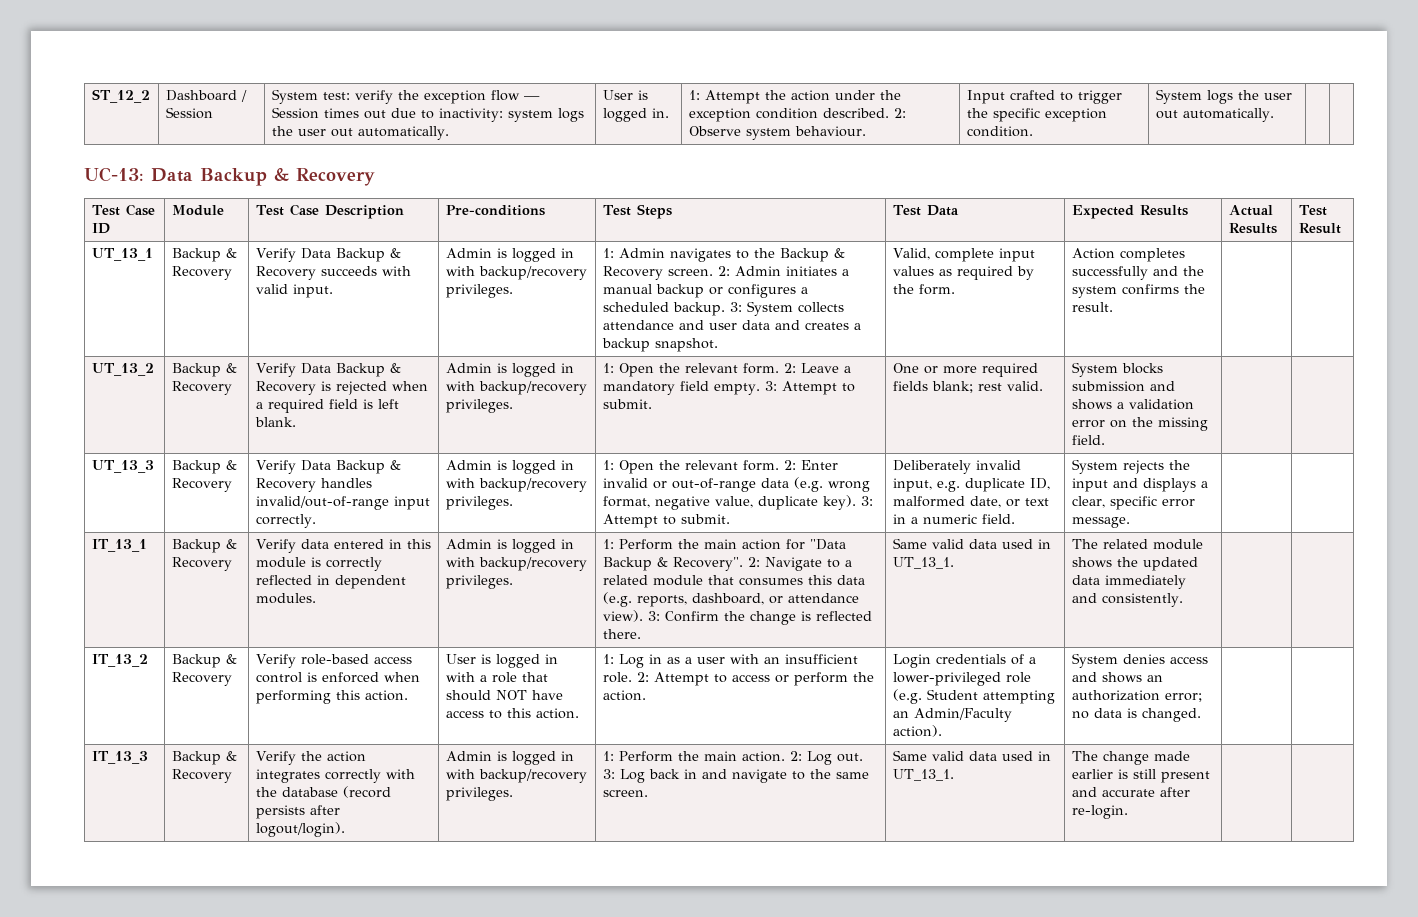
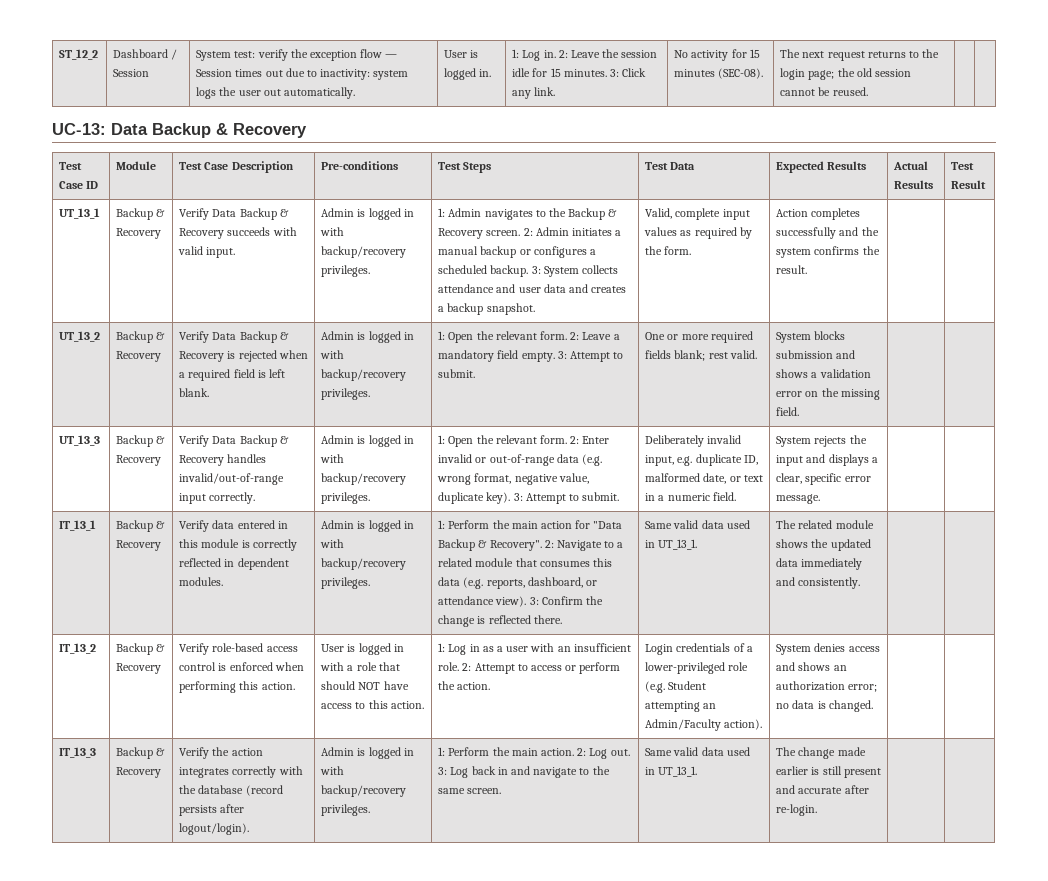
- 1: Attempt the action under the exception condition described. 2: Observe system behaviour. | Input crafted to trigger the specific exception condition. | System logs the user out automatically.
+ 1: Log in. 2: Leave the session idle for 15 minutes. 3: Click any link. | No activity for 15 minutes (SEC-08). | The next request returns to the login page; the old session cannot be reused.

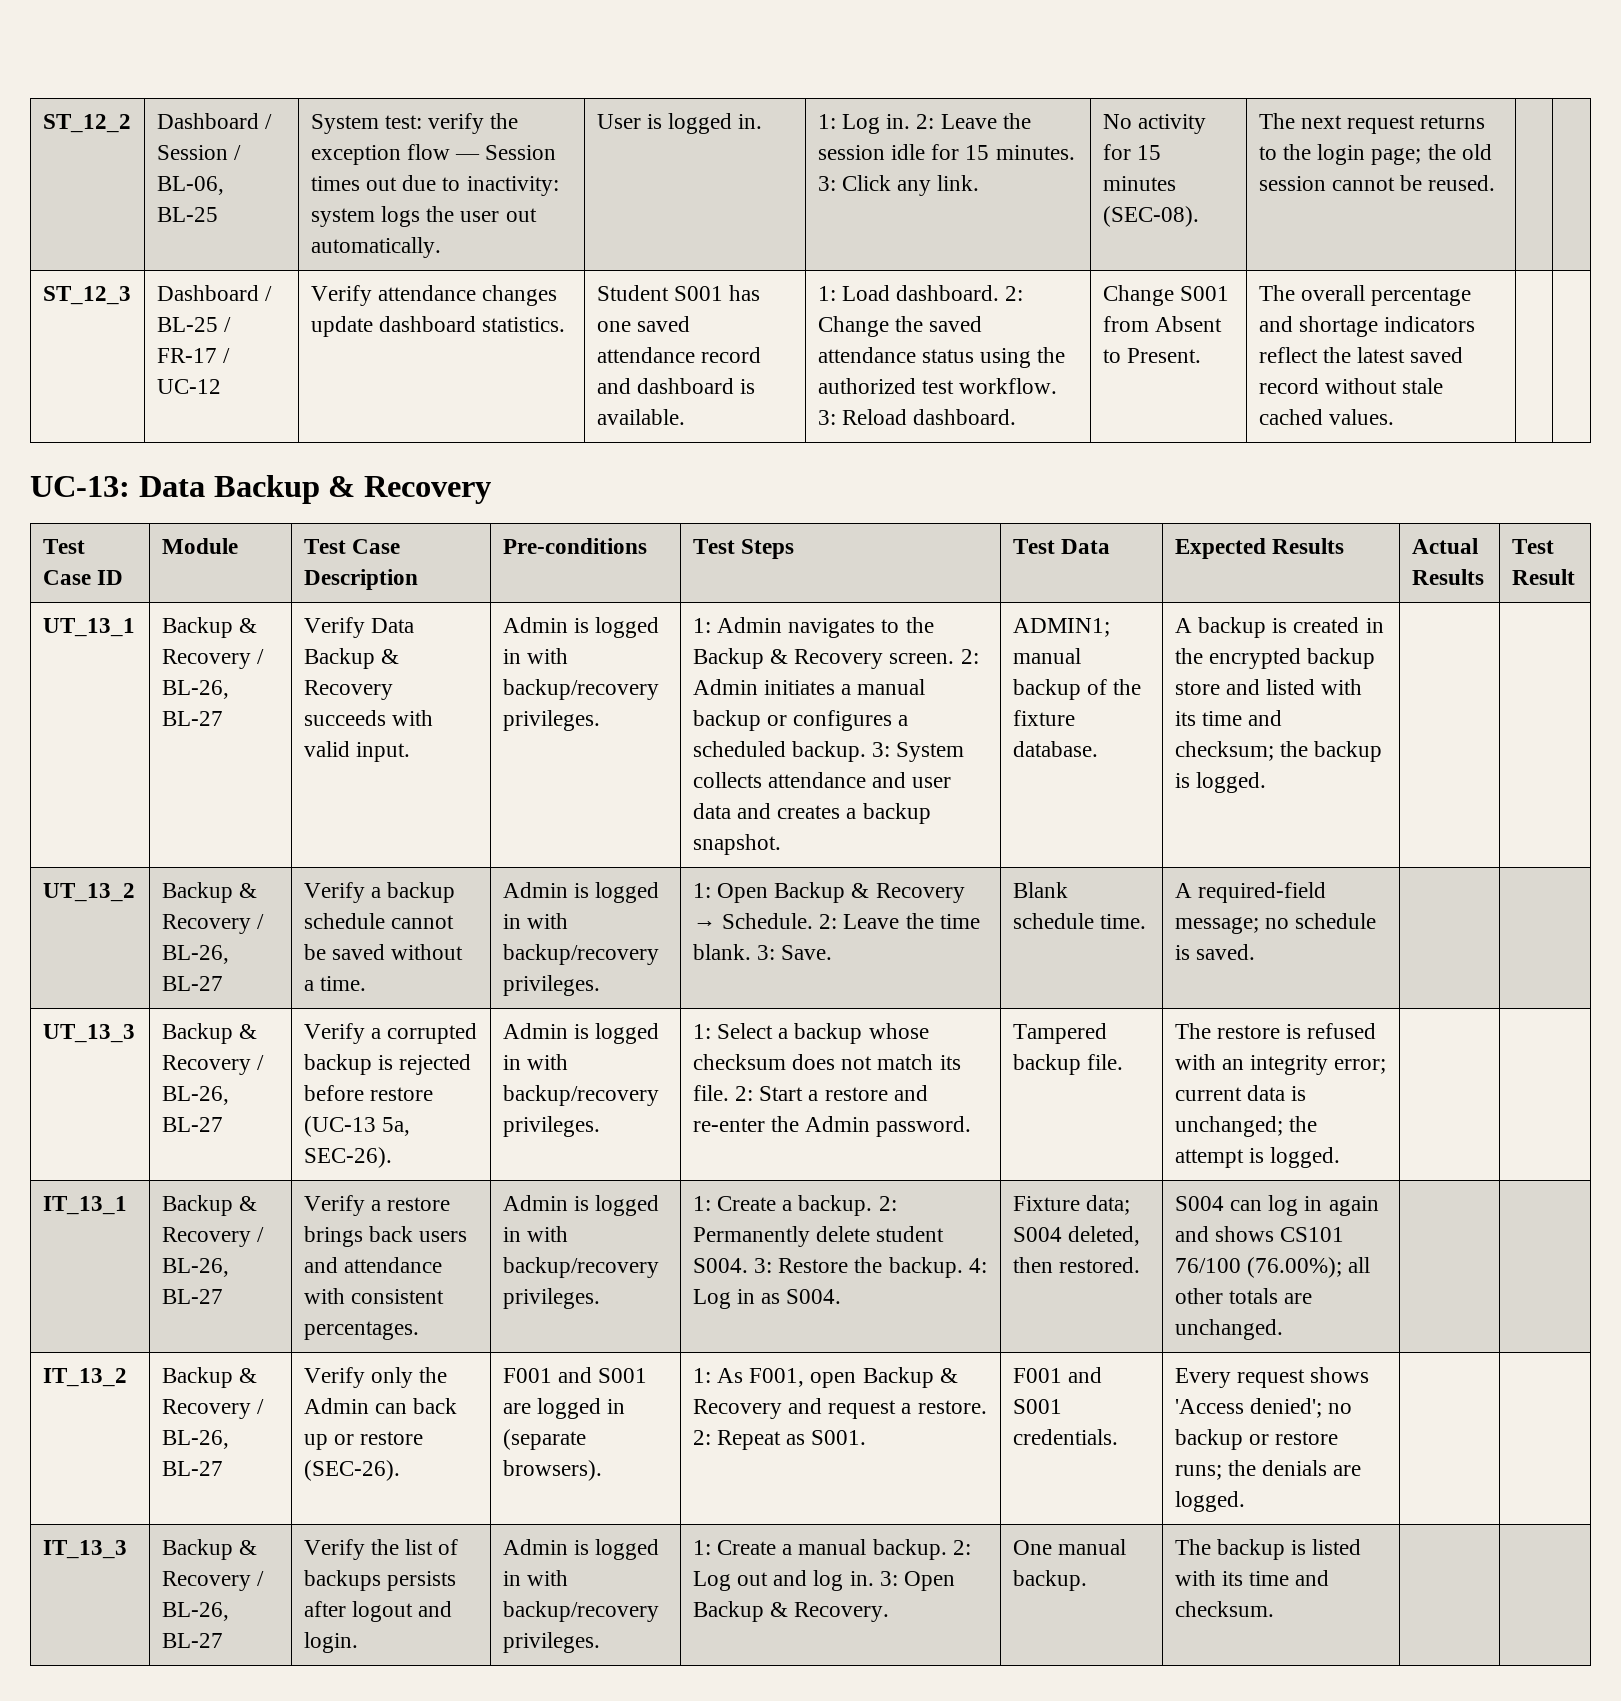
- Dashboard / Session
+ Dashboard / Session / BL-06, BL-25
+ ST_12_3 | Dashboard / BL-25 / FR-17 / UC-12 | Verify attendance changes update dashboard statistics. | Student S001 has one saved attendance record and dashboard is available. | 1: Load dashboard. 2: Change the saved attendance status using the authorized test workflow. 3: Reload dashboard. | Change S001 from Absent to Present. | The overall percentage and shortage indicators reflect the latest saved record without stale cached values.
- UT_13_1 | Backup & Recovery
+ UT_13_1 | Backup & Recovery / BL-26, BL-27
- Valid, complete input values as required by the form. | Action completes successfully and the system confirms the result. | |
- UT_13_2 | Backup & Recovery | Verify Data Backup & Recovery is rejected when a required field is left blank. | Admin is logged in with backup/recovery privileges. | 1: Open the relevant form. 2: Leave a mandatory field empty. 3: Attempt to submit. | One or more required fields blank; rest valid. | System blocks submission and shows a validation error on the missing field. | |
- UT_13_3 | Backup & Recovery | Verify Data Backup & Recovery handles invalid/out-of-range input correctly. | Admin is logged in with backup/recovery privileges. | 1: Open the relevant form. 2: Enter invalid or out-of-range data (e.g. wrong format, negative value, duplicate key). 3: Attempt to submit. | Deliberately invalid input, e.g. duplicate ID, malformed date, or text in a numeric field. | System rejects the input and displays a clear, specific error message. | |
- IT_13_1 | Backup & Recovery | Verify data entered in this module is correctly reflected in dependent modules. | Admin is logged in with backup/recovery privileges. | 1: Perform the main action for "Data Backup & Recovery". 2: Navigate to a related module that consumes this data (e.g. reports, dashboard, or attendance view). 3: Confirm the change is reflected there. | Same valid data used in UT_13_1. | The related module shows the updated data immediately and consistently. | |
- IT_13_2 | Backup & Recovery | Verify role-based access control is enforced when performing this action. | User is logged in with a role that should NOT have access to this action. | 1: Log in as a user with an insufficient role. 2: Attempt to access or perform the action. | Login credentials of a lower-privileged role (e.g. Student attempting an Admin/Faculty action). | System denies access and shows an authorization error; no data is changed.
+ ADMIN1; manual backup of the fixture database. | A backup is created in the encrypted backup store and listed with its time and checksum; the backup is logged. | |
+ UT_13_2 | Backup & Recovery / BL-26, BL-27 | Verify a backup schedule cannot be saved without a time. | Admin is logged in with backup/recovery privileges. | 1: Open Backup & Recovery → Schedule. 2: Leave the time blank. 3: Save. | Blank schedule time. | A required-field message; no schedule is saved. | |
+ UT_13_3 | Backup & Recovery / BL-26, BL-27 | Verify a corrupted backup is rejected before restore (UC-13 5a, SEC-26). | Admin is logged in with backup/recovery privileges. | 1: Select a backup whose checksum does not match its file. 2: Start a restore and re-enter the Admin password. | Tampered backup file. | The restore is refused with an integrity error; current data is unchanged; the attempt is logged. | |
+ IT_13_1 | Backup & Recovery / BL-26, BL-27 | Verify a restore brings back users and attendance with consistent percentages. | Admin is logged in with backup/recovery privileges. | 1: Create a backup. 2: Permanently delete student S004. 3: Restore the backup. 4: Log in as S004. | Fixture data; S004 deleted, then restored. | S004 can log in again and shows CS101 76/100 (76.00%); all other totals are unchanged. | |
+ IT_13_2 | Backup & Recovery / BL-26, BL-27 | Verify only the Admin can back up or restore (SEC-26). | F001 and S001 are logged in (separate browsers). | 1: As F001, open Backup & Recovery and request a restore. 2: Repeat as S001. | F001 and S001 credentials. | Every request shows 'Access denied'; no backup or restore runs; the denials are logged.
- IT_13_3 | Backup & Recovery
+ IT_13_3 | Backup & Recovery / BL-26, BL-27
- Verify the action integrates correctly with the database (record persists after logout/login). | Admin is logged in with backup/recovery privileges. | 1: Perform the main action. 2: Log out. 3: Log back in and navigate to the same screen. | Same valid data used in UT_13_1. | The change made earlier is still present and accurate after re-login.
+ Verify the list of backups persists after logout and login. | Admin is logged in with backup/recovery privileges. | 1: Create a manual backup. 2: Log out and log in. 3: Open Backup & Recovery. | One manual backup. | The backup is listed with its time and checksum.

